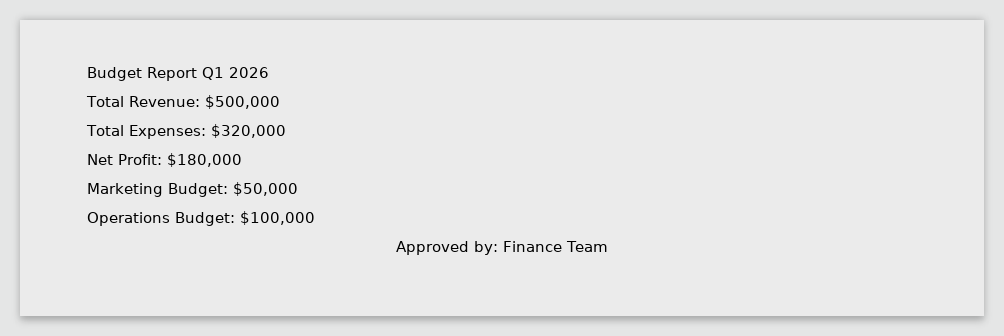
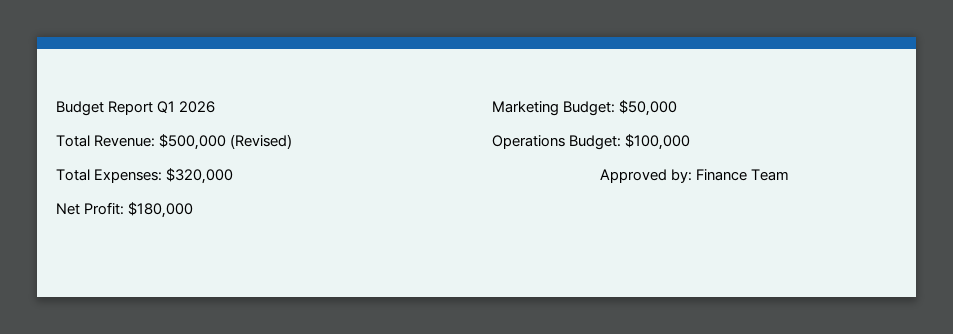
- Total Revenue: $500,000
+ Total Revenue: $500,000 (Revised)

